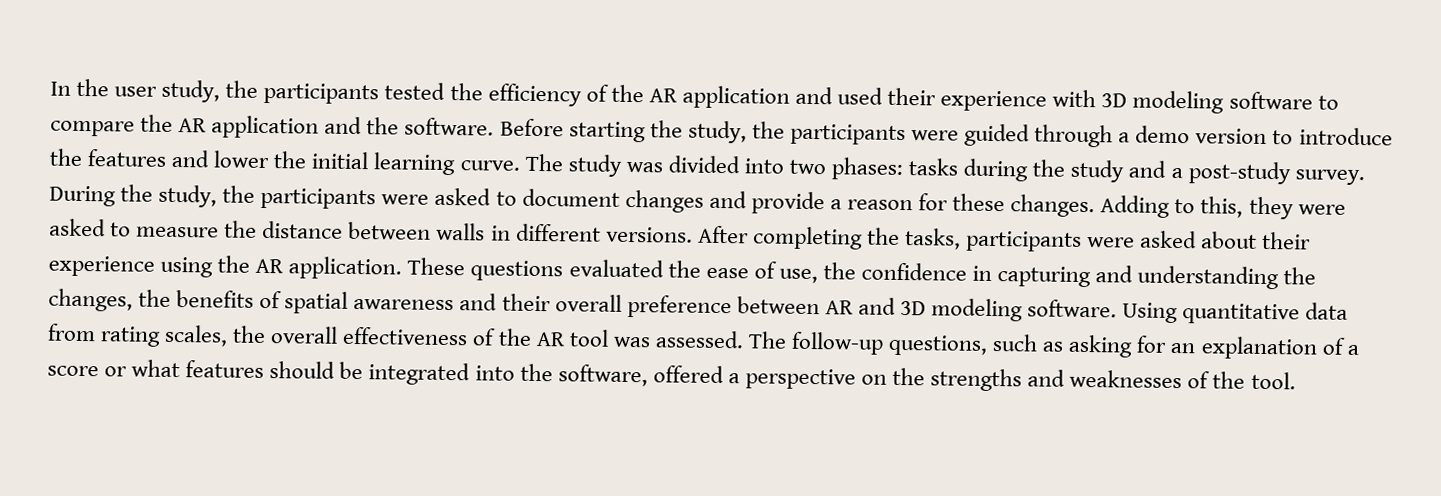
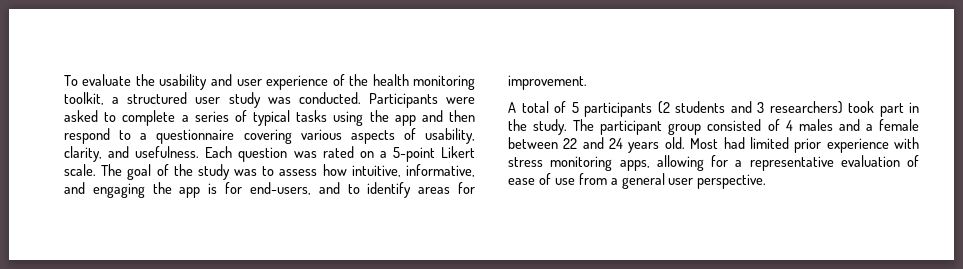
- In the user study, the participants tested the efficiency of the AR application and used their experience with 3D modeling software to compare the AR application and the software. Before starting the study, the participants were guided through a demo version to introduce the features and lower the initial learning curve. The study was divided into two phases: tasks during the study and a post-study survey. During the study, the participants were asked to document changes and provide a reason for these changes. Adding to this, they were asked to measure the distance between walls in different versions. After completing the tasks, participants were asked about their experience using the AR application. These questions evaluated the ease of use, the confidence in capturing and understanding the changes, the benefits of spatial awareness and their overall preference between AR and 3D modeling software. Using quantitative data from rating scales, the overall effectiveness of the AR tool was assessed. The follow-up questions, such as asking for an explanation of a score or what features should be integrated into the software, offered a perspective on the strengths and weaknesses of the tool.
+ To evaluate the usability and user experience of the health monitoring toolkit, a structured user study was conducted. Participants were asked to complete a series of typical tasks using the app and then respond to a questionnaire covering various aspects of usability, clarity, and usefulness. Each question was rated on a 5-point Likert scale. The goal of the study was to assess how intuitive, informative, and engaging the app is for end-users, and to identify areas for improvement.
+ A total of 5 participants (2 students and 3 researchers) took part in the study. The participant group consisted of 4 males and a female between 22 and 24 years old. Most had limited prior experience with stress monitoring apps, allowing for a representative evaluation of ease of use from a general user perspective.

